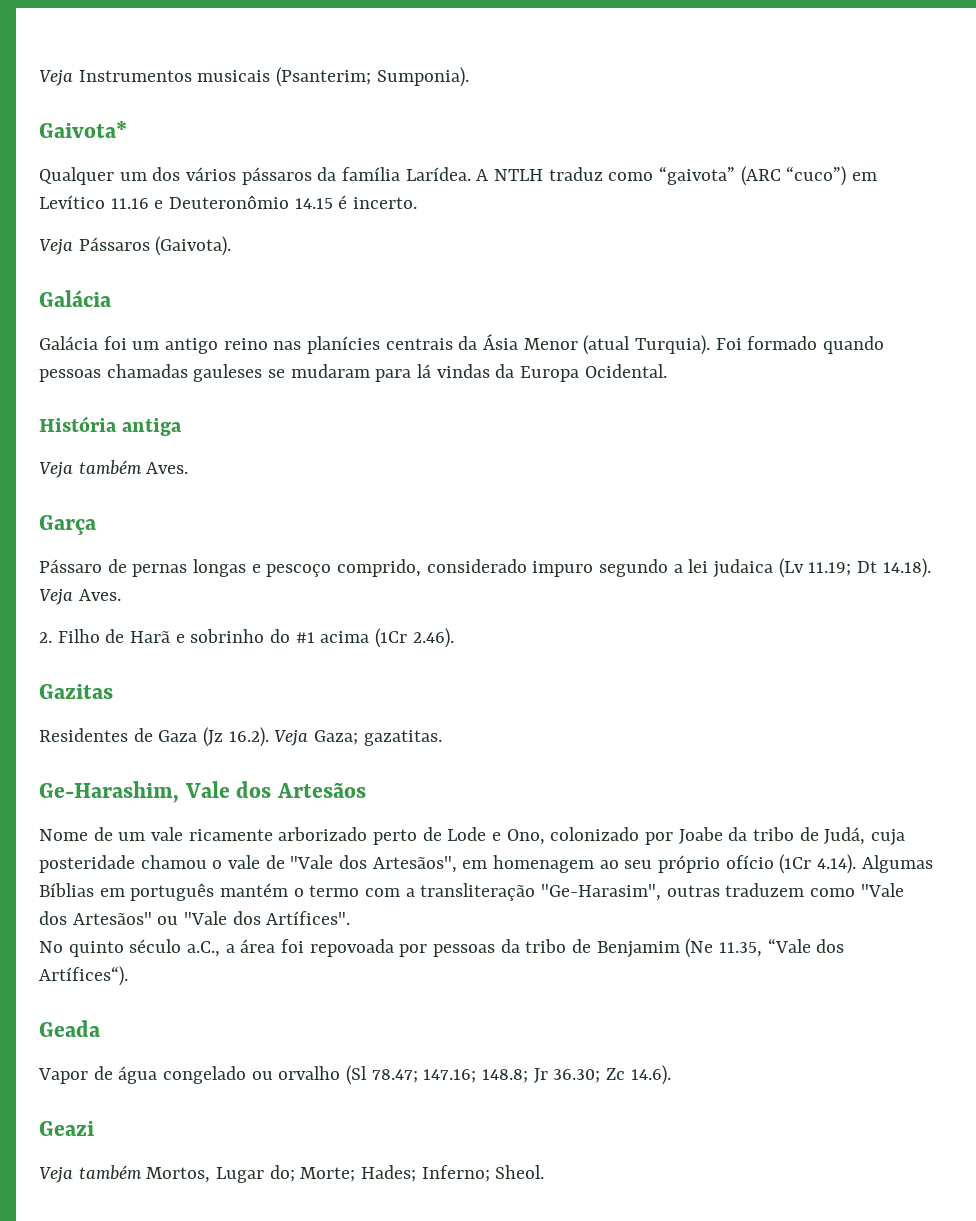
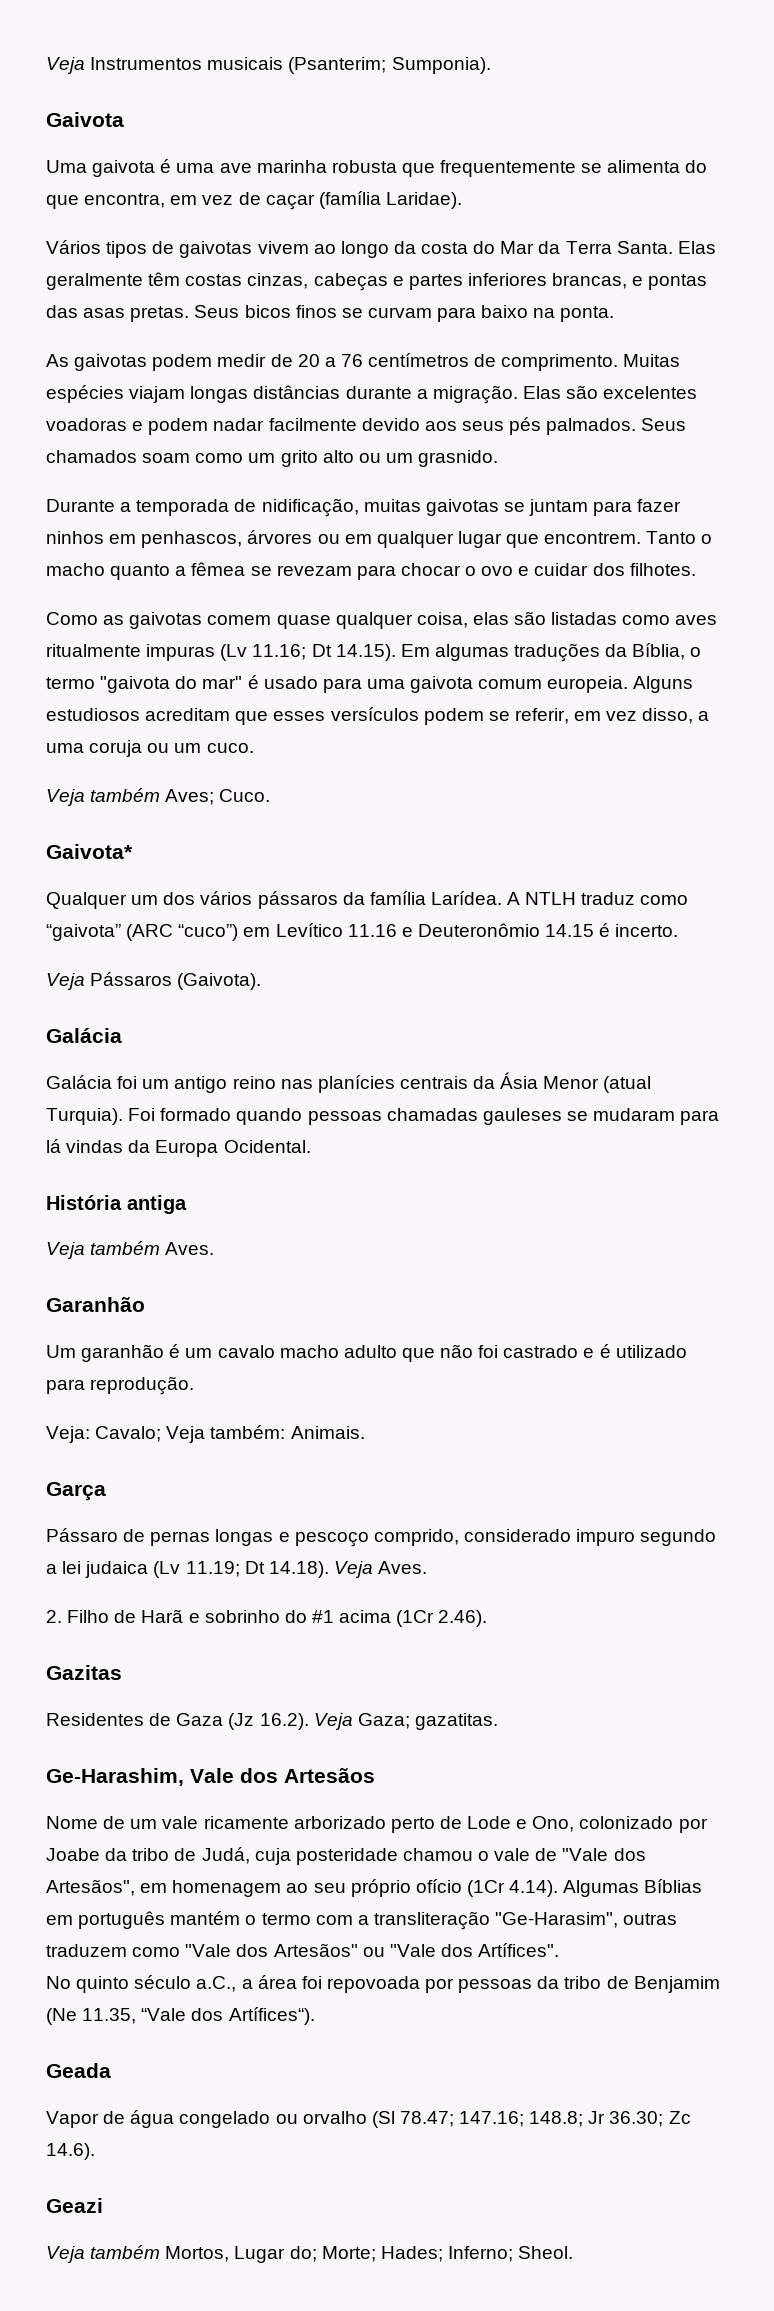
+ Gaivota
+ Uma gaivota é uma ave marinha robusta que frequentemente se alimenta do que encontra, em vez de caçar (família Laridae).
+ Vários tipos de gaivotas vivem ao longo da costa do Mar da Terra Santa. Elas geralmente têm costas cinzas, cabeças e partes inferiores brancas, e pontas das asas pretas. Seus bicos finos se curvam para baixo na ponta.
+ As gaivotas podem medir de 20 a 76 centímetros de comprimento. Muitas espécies viajam longas distâncias durante a migração. Elas são excelentes voadoras e podem nadar facilmente devido aos seus pés palmados. Seus chamados soam como um grito alto ou um grasnido.
+ Durante a temporada de nidificação, muitas gaivotas se juntam para fazer ninhos em penhascos, árvores ou em qualquer lugar que encontrem. Tanto o macho quanto a fêmea se revezam para chocar o ovo e cuidar dos filhotes.
+ Como as gaivotas comem quase qualquer coisa, elas são listadas como aves ritualmente impuras (Lv 11.16; Dt 14.15). Em algumas traduções da Bíblia, o termo "gaivota do mar" é usado para uma gaivota comum europeia. Alguns estudiosos acreditam que esses versículos podem se referir, em vez disso, a uma coruja ou um cuco.
+ Veja também Aves; Cuco.
+ Garanhão
+ Um garanhão é um cavalo macho adulto que não foi castrado e é utilizado para reprodução.
+ Veja: Cavalo; Veja também: Animais.

